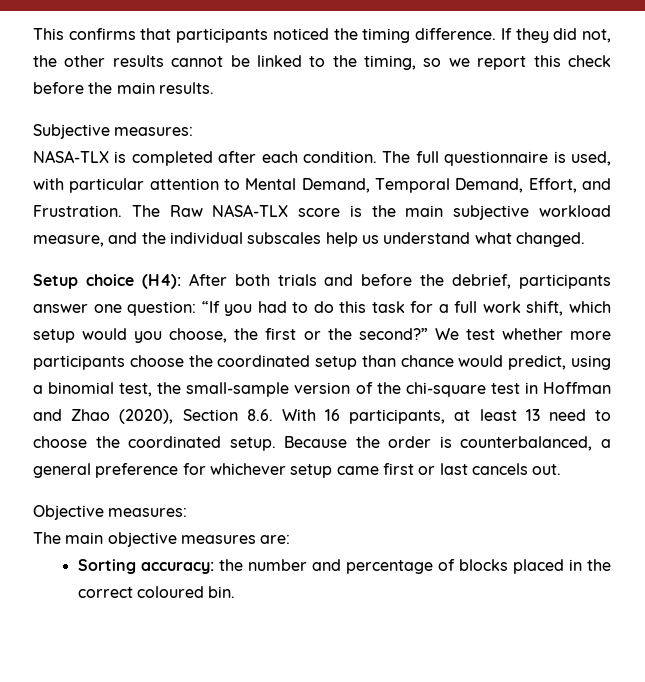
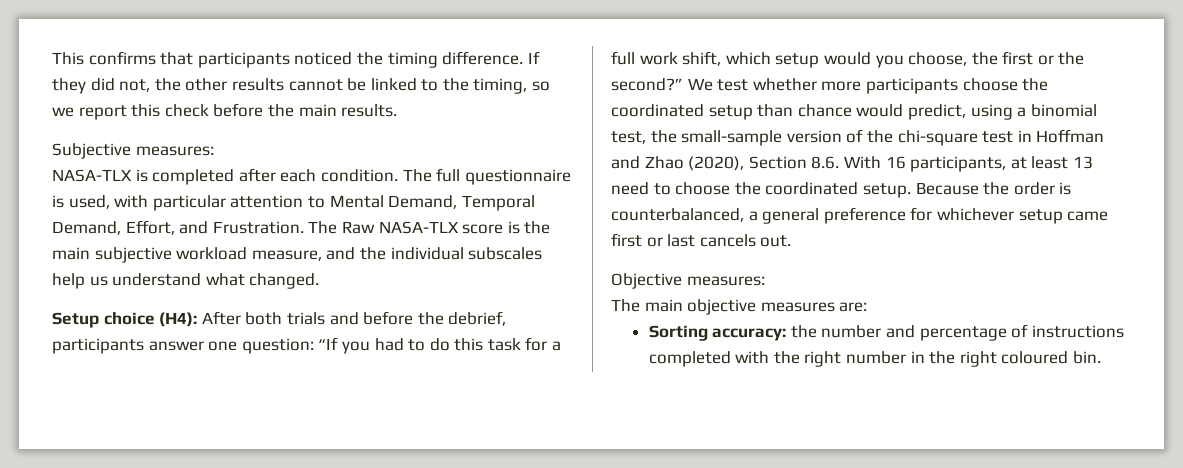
- Sorting accuracy: the number and percentage of blocks placed in the correct coloured bin.
+ Sorting accuracy: the number and percentage of instructions completed with the right number in the right coloured bin.

